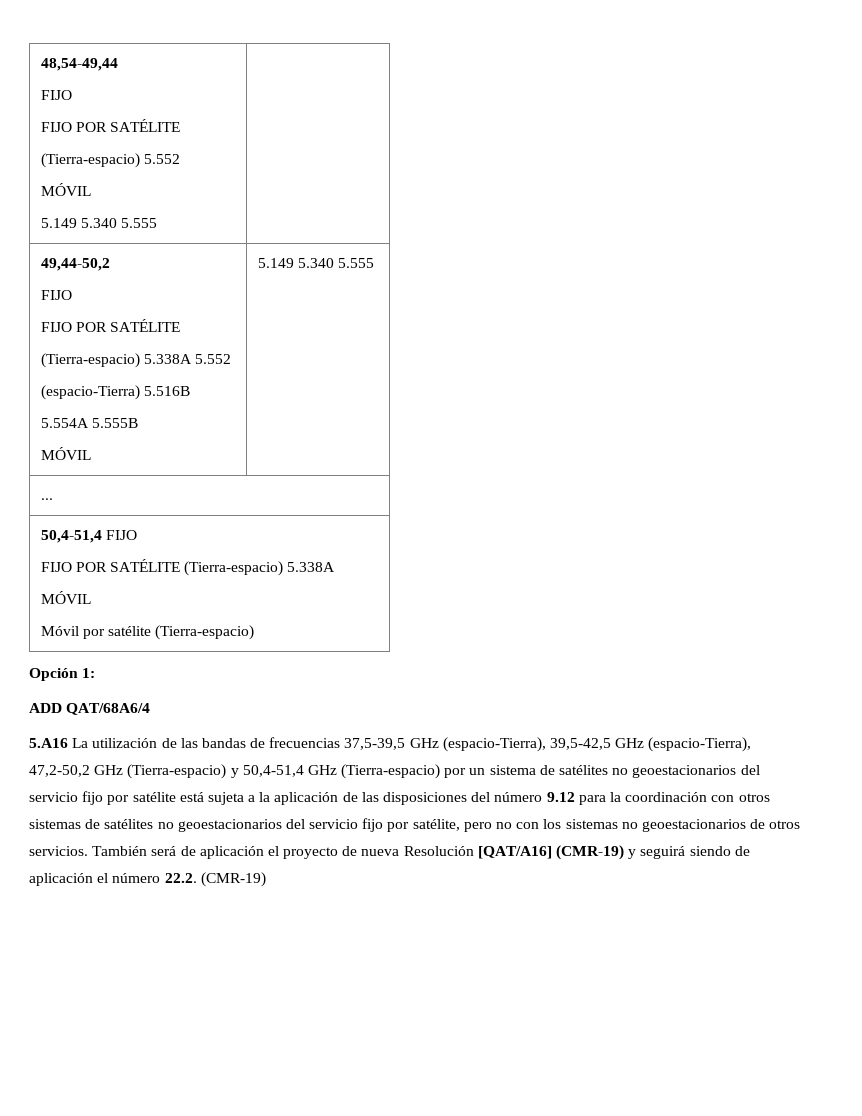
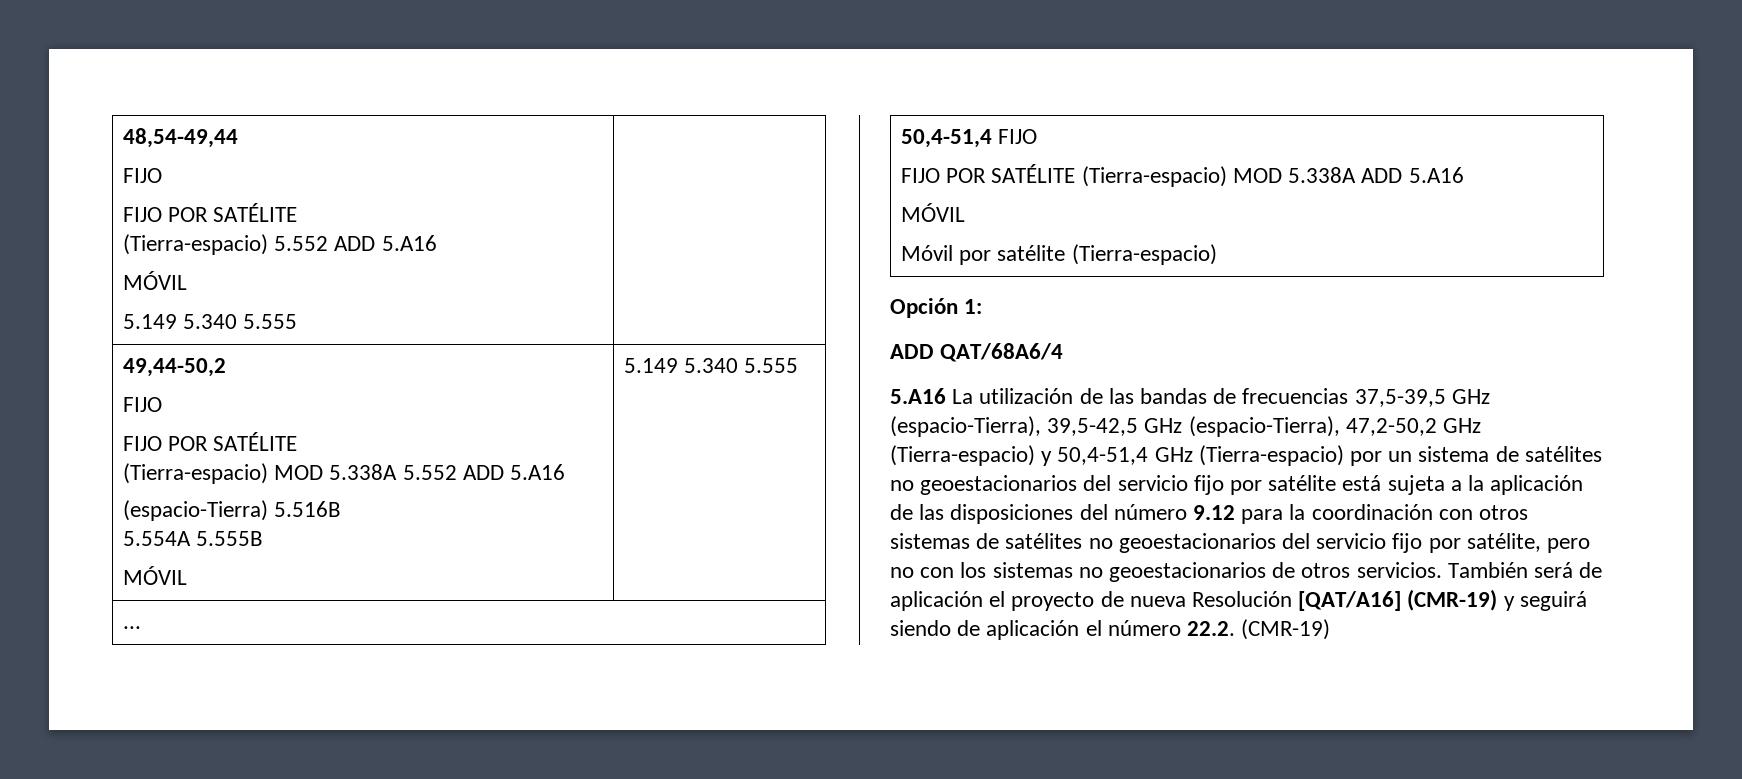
  48,54-49,44
  FIJO
  FIJO POR SATÉLITE
- (Tierra-espacio) 5.552
+ (Tierra-espacio) 5.552 ADD 5.A16
  49,44-50,2
  FIJO
  FIJO POR SATÉLITE
- (Tierra-espacio) 5.338A 5.552
+ (Tierra-espacio) MOD 5.338A 5.552 ADD 5.A16
  50,4-51,4 FIJO
- FIJO POR SATÉLITE (Tierra-espacio) 5.338A
+ FIJO POR SATÉLITE (Tierra-espacio) MOD 5.338A ADD 5.A16

